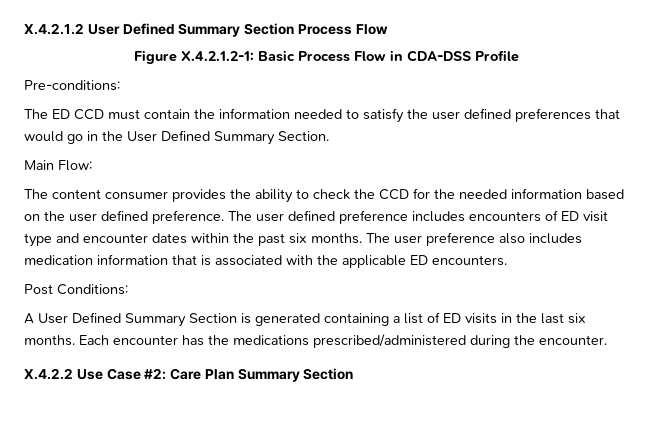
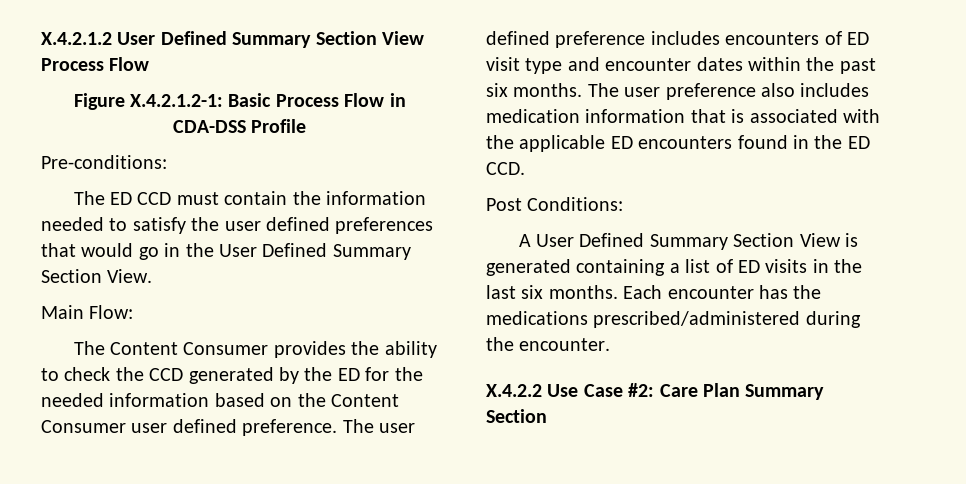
- X.4.2.1.2 User Defined Summary Section Process Flow
+ X.4.2.1.2 User Defined Summary Section View Process Flow
- The ED CCD must contain the information needed to satisfy the user defined preferences that would go in the User Defined Summary Section.
+ The ED CCD must contain the information needed to satisfy the user defined preferences that would go in the User Defined Summary Section View.
- The content consumer provides the ability to check the CCD for the needed information based on the user defined preference.
+ The Content Consumer provides the ability to check the CCD generated by the ED for the needed information based on the Content Consumer user defined preference.
- The user preference also includes medication information that is associated with the applicable ED encounters.
+ The user preference also includes medication information that is associated with the applicable ED encounters found in the ED CCD.
- A User Defined Summary Section is generated containing a list of ED visits in the last six months.
+ A User Defined Summary Section View is generated containing a list of ED visits in the last six months.

